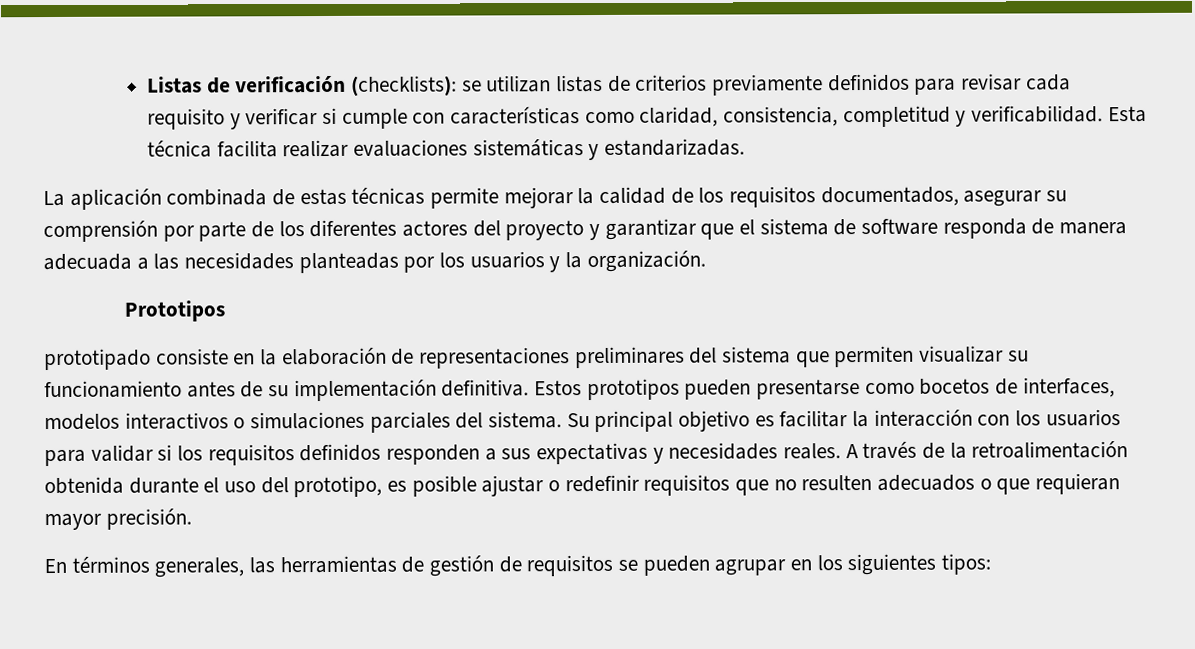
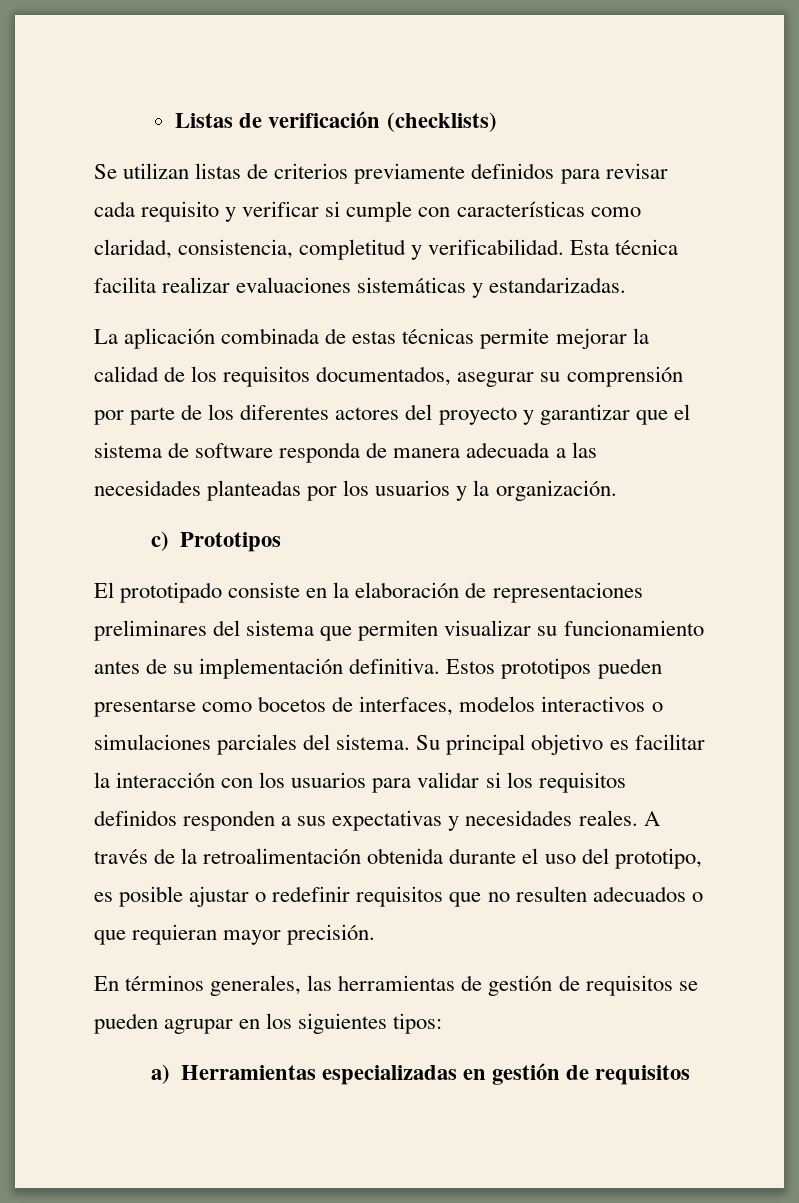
- Listas de verificación (checklists): se utilizan listas de criterios previamente definidos para revisar cada requisito y verificar si cumple con características como claridad, consistencia, completitud y verificabilidad.
+ Listas de verificación (checklists)
+ Se utilizan listas de criterios previamente definidos para revisar cada requisito y verificar si cumple con características como claridad, consistencia, completitud y verificabilidad.
- Prototipos
+ c) Prototipos
- prototipado consiste en la elaboración de representaciones preliminares del sistema que permiten visualizar su funcionamiento antes de su implementación definitiva.
+ El prototipado consiste en la elaboración de representaciones preliminares del sistema que permiten visualizar su funcionamiento antes de su implementación definitiva.
+ a) Herramientas especializadas en gestión de requisitos

